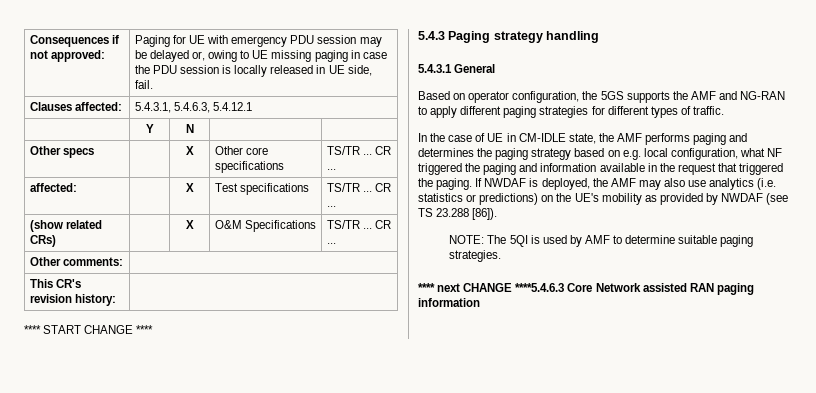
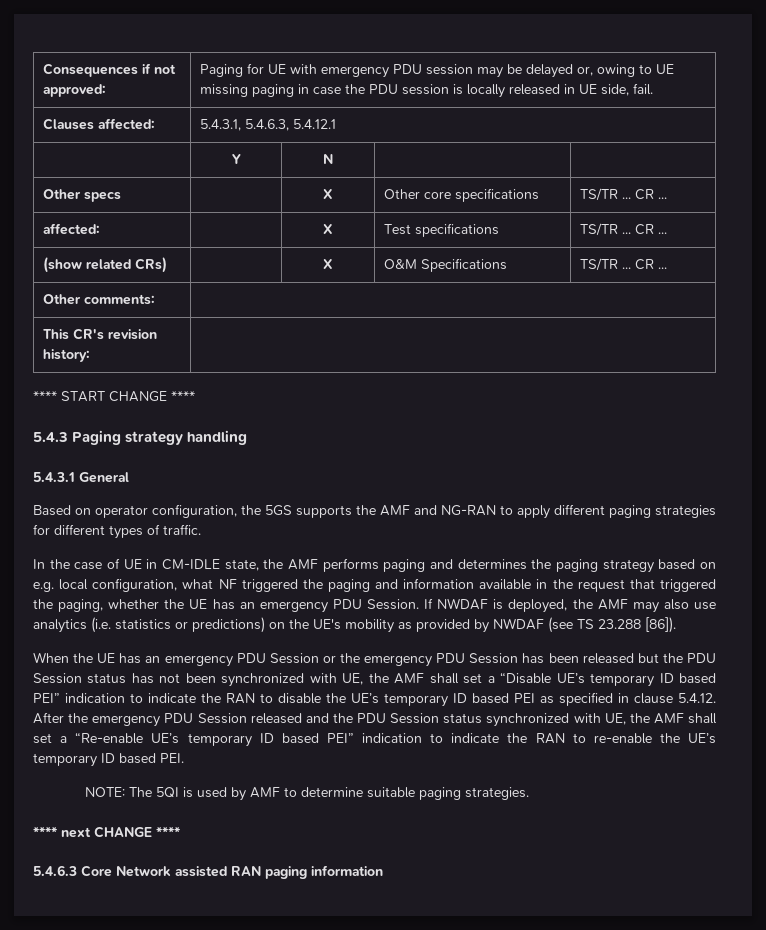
- In the case of UE in CM-IDLE state, the AMF performs paging and determines the paging strategy based on e.g. local configuration, what NF triggered the paging and information available in the request that triggered the paging.
+ In the case of UE in CM-IDLE state, the AMF performs paging and determines the paging strategy based on e.g. local configuration, what NF triggered the paging and information available in the request that triggered the paging, whether the UE has an emergency PDU Session.
+ When the UE has an emergency PDU Session or the emergency PDU Session has been released but the PDU Session status has not been synchronized with UE, the AMF shall set a “Disable UE’s temporary ID based PEI” indication to indicate the RAN to disable the UE’s temporary ID based PEI as specified in clause 5.4.12. After the emergency PDU Session released and the PDU Session status synchronized with UE, the AMF shall set a “Re-enable UE’s temporary ID based PEI” indication to indicate the RAN to re-enable the UE’s temporary ID based PEI.
- **** next CHANGE ****5.4.6.3 Core Network assisted RAN paging information
+ **** next CHANGE ****
+ 5.4.6.3 Core Network assisted RAN paging information

